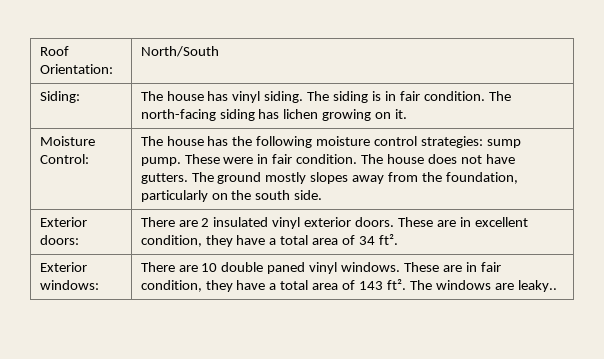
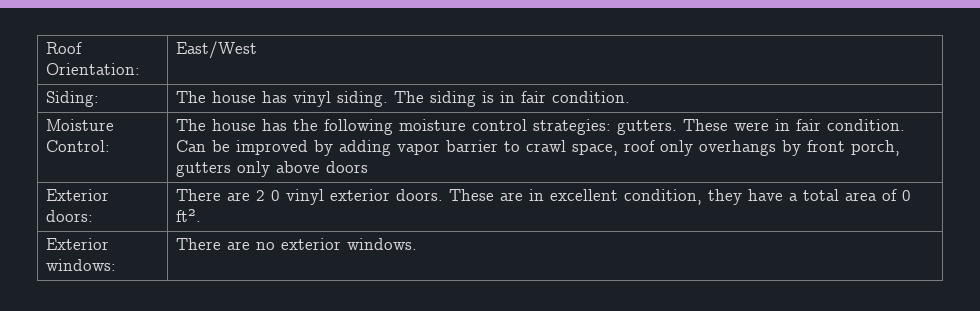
- Roof Orientation: | North/South
+ Roof Orientation: | East/West
- Siding: | The house has vinyl siding. The siding is in fair condition. The north-facing siding has lichen growing on it.
+ Siding: | The house has vinyl siding. The siding is in fair condition.
- Moisture Control: | The house has the following moisture control strategies: sump pump. These were in fair condition. The house does not have gutters. The ground mostly slopes away from the foundation, particularly on the south side.
+ Moisture Control: | The house has the following moisture control strategies: gutters. These were in fair condition. Can be improved by adding vapor barrier to crawl space, roof only overhangs by front porch, gutters only above doors
- Exterior doors: | There are 2 insulated vinyl exterior doors. These are in excellent condition, they have a total area of 34 ft².
+ Exterior doors: | There are 2 0 vinyl exterior doors. These are in excellent condition, they have a total area of 0 ft².
- Exterior windows: | There are 10 double paned vinyl windows. These are in fair condition, they have a total area of 143 ft². The windows are leaky..
+ Exterior windows: | There are no exterior windows.

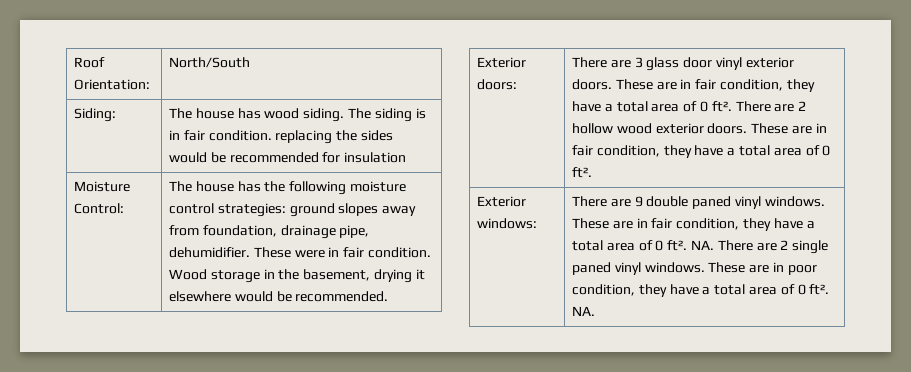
- Roof Orientation: | East/West
+ Roof Orientation: | North/South
- Siding: | The house has vinyl siding. The siding is in fair condition.
+ Siding: | The house has wood siding. The siding is in fair condition. replacing the sides would be recommended for insulation
- Moisture Control: | The house has the following moisture control strategies: gutters. These were in fair condition. Can be improved by adding vapor barrier to crawl space, roof only overhangs by front porch, gutters only above doors
+ Moisture Control: | The house has the following moisture control strategies: ground slopes away from foundation, drainage pipe, dehumidifier. These were in fair condition. Wood storage in the basement, drying it elsewhere would be recommended.
- There are 2 0 vinyl exterior doors.
+ There are 3 glass door vinyl exterior doors.
- These are in excellent condition, they have a total area of 0 ft².
+ These are in fair condition, they have a total area of 0 ft². There are 2 hollow wood exterior doors. These are in fair condition, they have a total area of 0 ft².
- There are no exterior windows.
+ There are 9 double paned vinyl windows. These are in fair condition, they have a total area of 0 ft². NA. There are 2 single paned vinyl windows. These are in poor condition, they have a total area of 0 ft². NA.

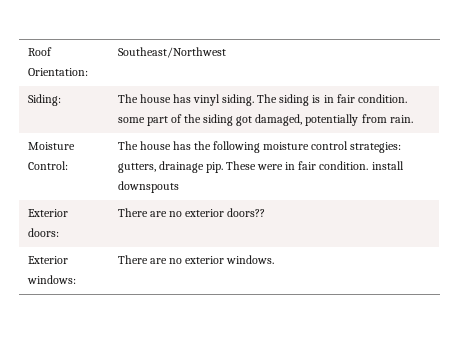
- Roof Orientation: | North/South
+ Roof Orientation: | Southeast/Northwest
- Siding: | The house has wood siding. The siding is in fair condition. replacing the sides would be recommended for insulation
+ Siding: | The house has vinyl siding. The siding is in fair condition. some part of the siding got damaged, potentially from rain.
- Moisture Control: | The house has the following moisture control strategies: ground slopes away from foundation, drainage pipe, dehumidifier. These were in fair condition. Wood storage in the basement, drying it elsewhere would be recommended.
- Exterior doors: | There are 3 glass door vinyl exterior doors. These are in fair condition, they have a total area of 0 ft². There are 2 hollow wood exterior doors. These are in fair condition, they have a total area of 0 ft².
- Exterior windows: | There are 9 double paned vinyl windows. These are in fair condition, they have a total area of 0 ft². NA. There are 2 single paned vinyl windows. These are in poor condition, they have a total area of 0 ft². NA.
+ Moisture Control: | The house has the following moisture control strategies: gutters, drainage pip. These were in fair condition. install downspouts
+ Exterior doors: | There are no exterior doors??
+ Exterior windows: | There are no exterior windows.

